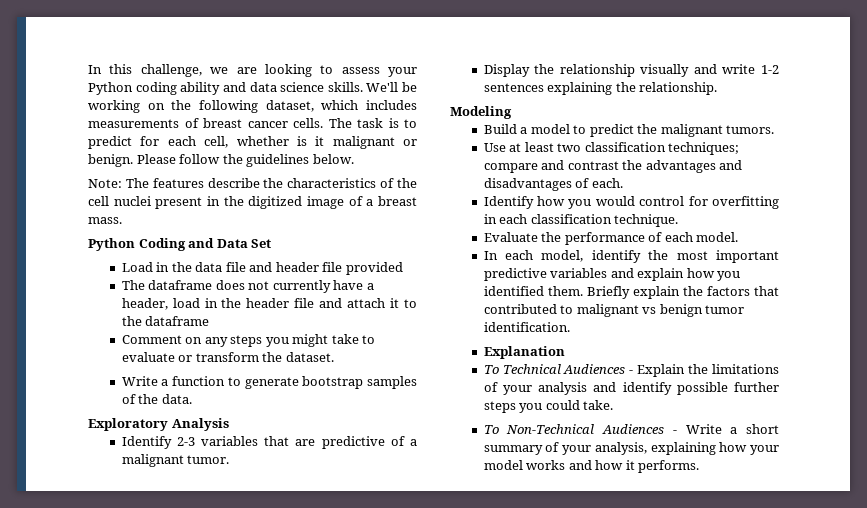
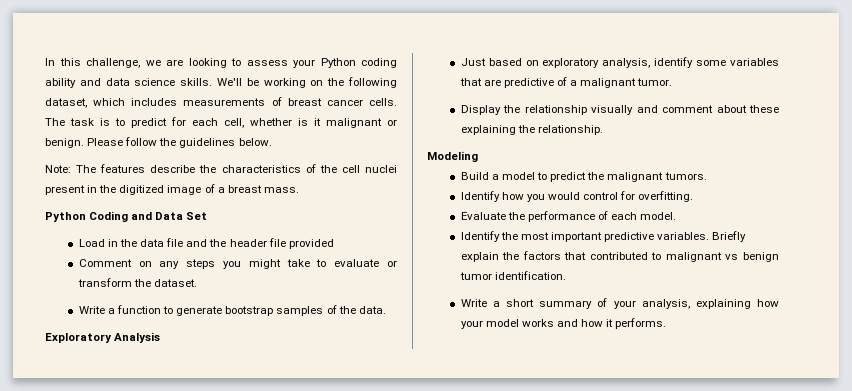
- Load in the data file and header file provided
+ Load in the data file and the header file provided
- The dataframe does not currently have a header, load in the header file and attach it to the dataframe
- Identify 2-3 variables that are predictive of a malignant tumor.
+ Just based on exploratory analysis, identify some variables that are predictive of a malignant tumor.
- Display the relationship visually and write 1-2 sentences explaining the relationship.
+ Display the relationship visually and comment about these explaining the relationship.
- Use at least two classification techniques; compare and contrast the advantages and disadvantages of each.
- Identify how you would control for overfitting in each classification technique.
+ Identify how you would control for overfitting.
- In each model, identify the most important predictive variables and explain how you identified them.
+ Identify the most important predictive variables.
- Explanation
- To Technical Audiences - Explain the limitations of your analysis and identify possible further steps you could take.
- To Non-Technical Audiences - Write a short summary of your analysis, explaining how your model works and how it performs.
+ Write a short summary of your analysis, explaining how your model works and how it performs.

